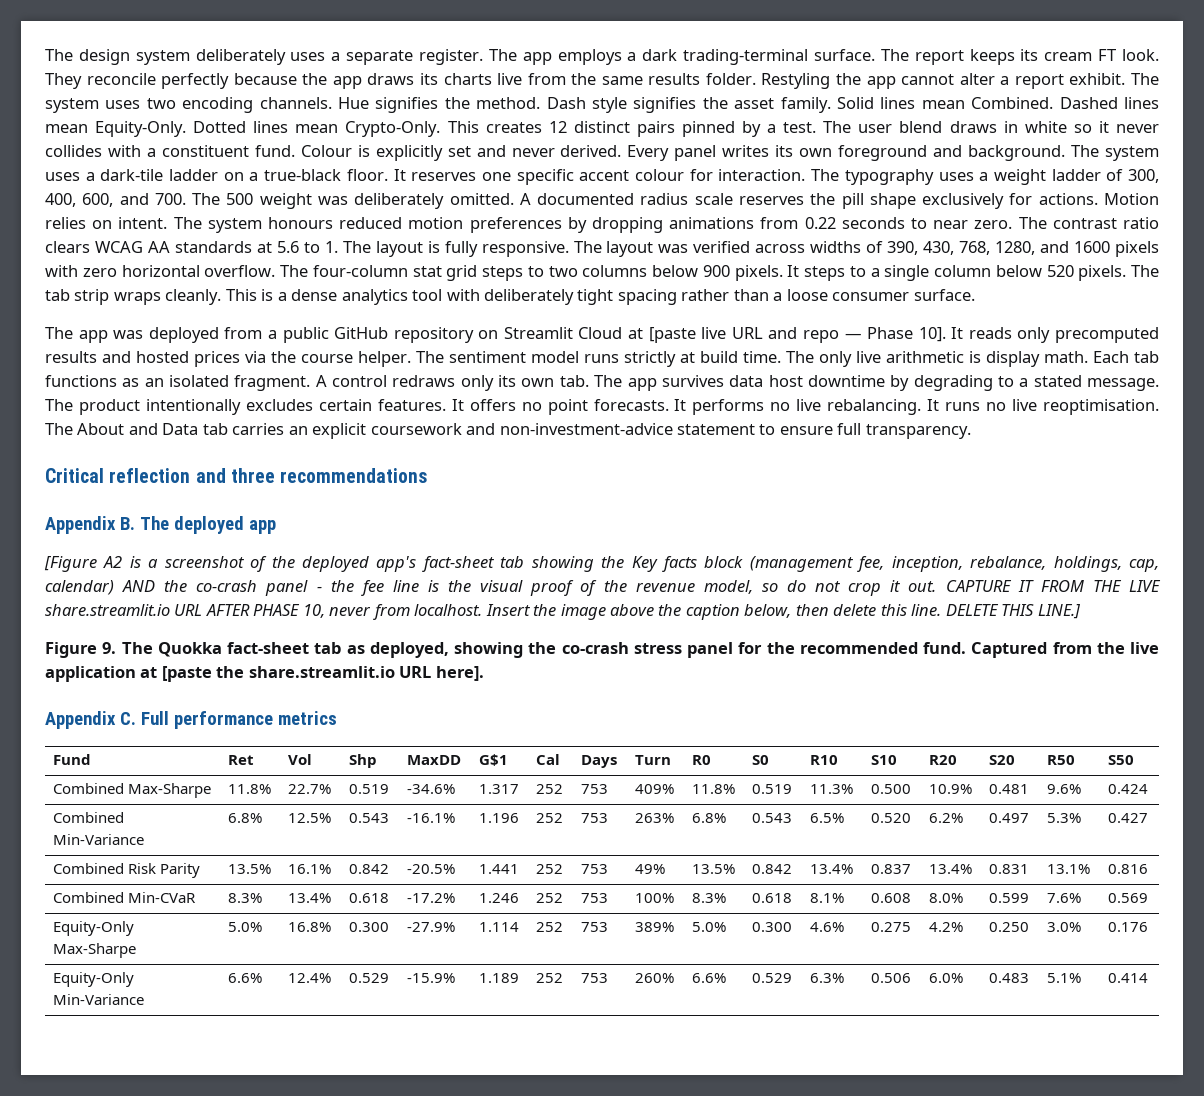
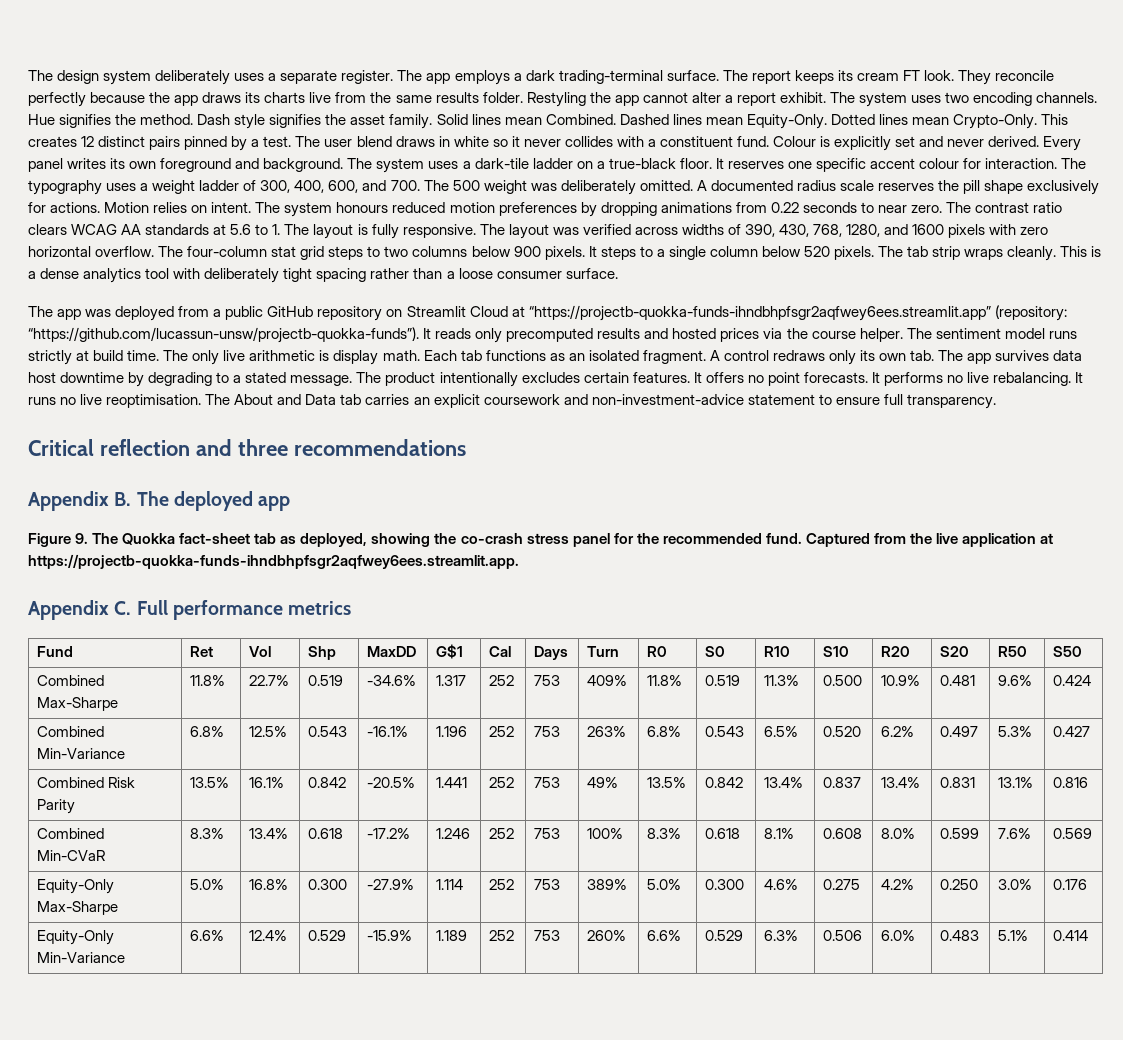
- The app was deployed from a public GitHub repository on Streamlit Cloud at [paste live URL and repo — Phase 10]. It reads only precomputed results and hosted prices via the course helper.
+ The app was deployed from a public GitHub repository on Streamlit Cloud at “https://projectb-quokka-funds-ihndbhpfsgr2aqfwey6ees.streamlit.app” (repository: “https://github.com/lucassun-unsw/projectb-quokka-funds”). It reads only precomputed results and hosted prices via the course helper.
- [Figure A2 is a screenshot of the deployed app's fact-sheet tab showing the Key facts block (management fee, inception, rebalance, holdings, cap, calendar) AND the co-crash panel - the fee line is the visual proof of the revenue model, so do not crop it out. CAPTURE IT FROM THE LIVE share.streamlit.io URL AFTER PHASE 10, never from localhost. Insert the image above the caption below, then delete this line. DELETE THIS LINE.]
- Captured from the live application at [paste the share.streamlit.io URL here].
+ Captured from the live application at https://projectb-quokka-funds-ihndbhpfsgr2aqfwey6ees.streamlit.app.

